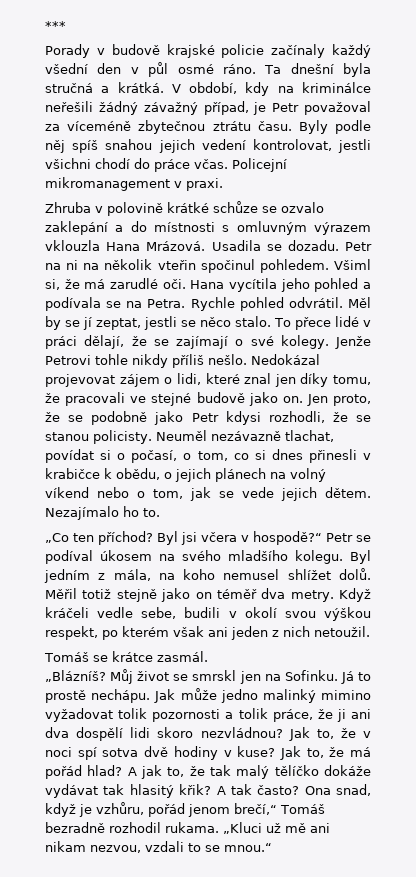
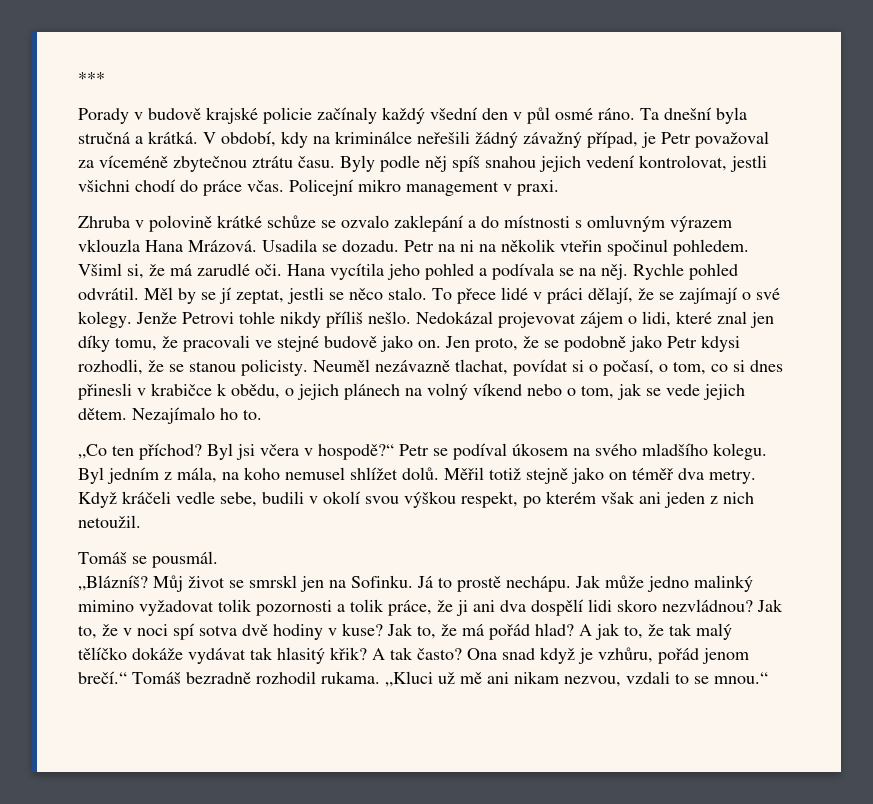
- Policejní mikromanagement v praxi.
+ Policejní mikro management v praxi.
- Hana vycítila jeho pohled a podívala se na Petra.
+ Hana vycítila jeho pohled a podívala se na něj.
- Tomáš se krátce zasmál.
+ Tomáš se pousmál.
- Ona snad, když je vzhůru, pořád jenom brečí,“ Tomáš bezradně rozhodil rukama.
+ Ona snad když je vzhůru, pořád jenom brečí.“ Tomáš bezradně rozhodil rukama.

